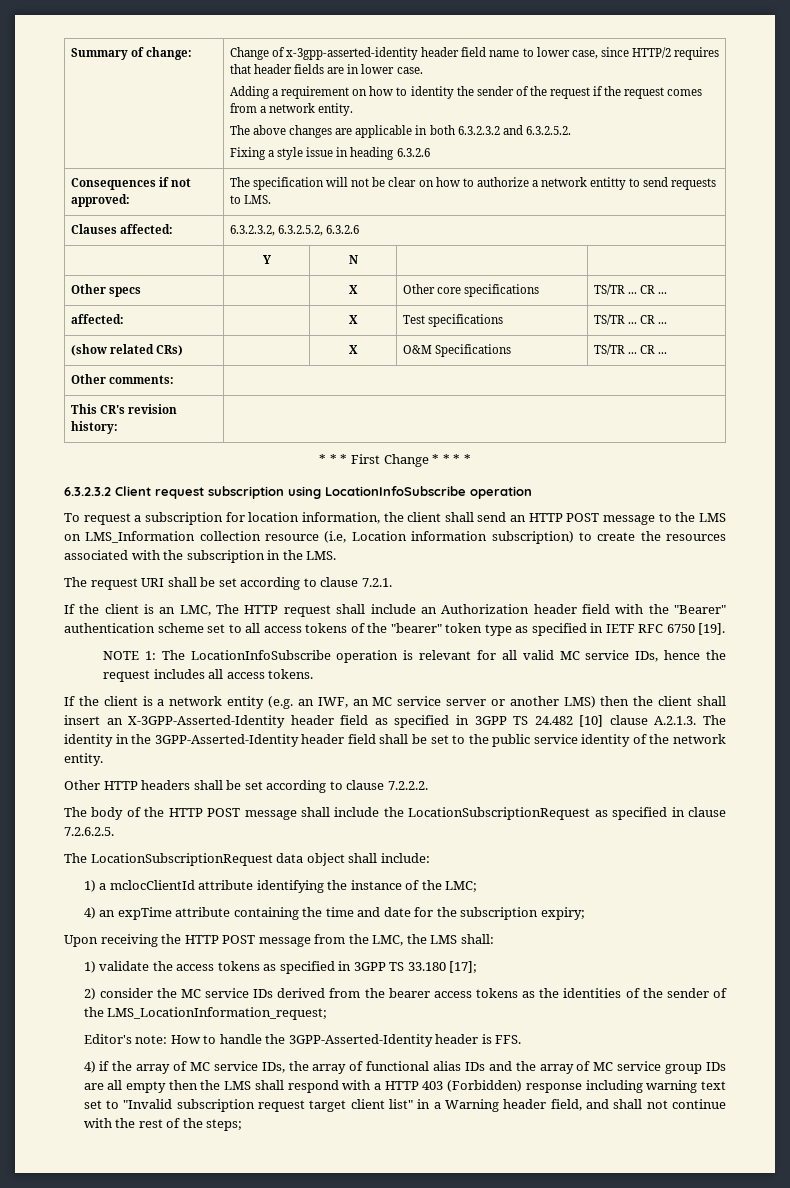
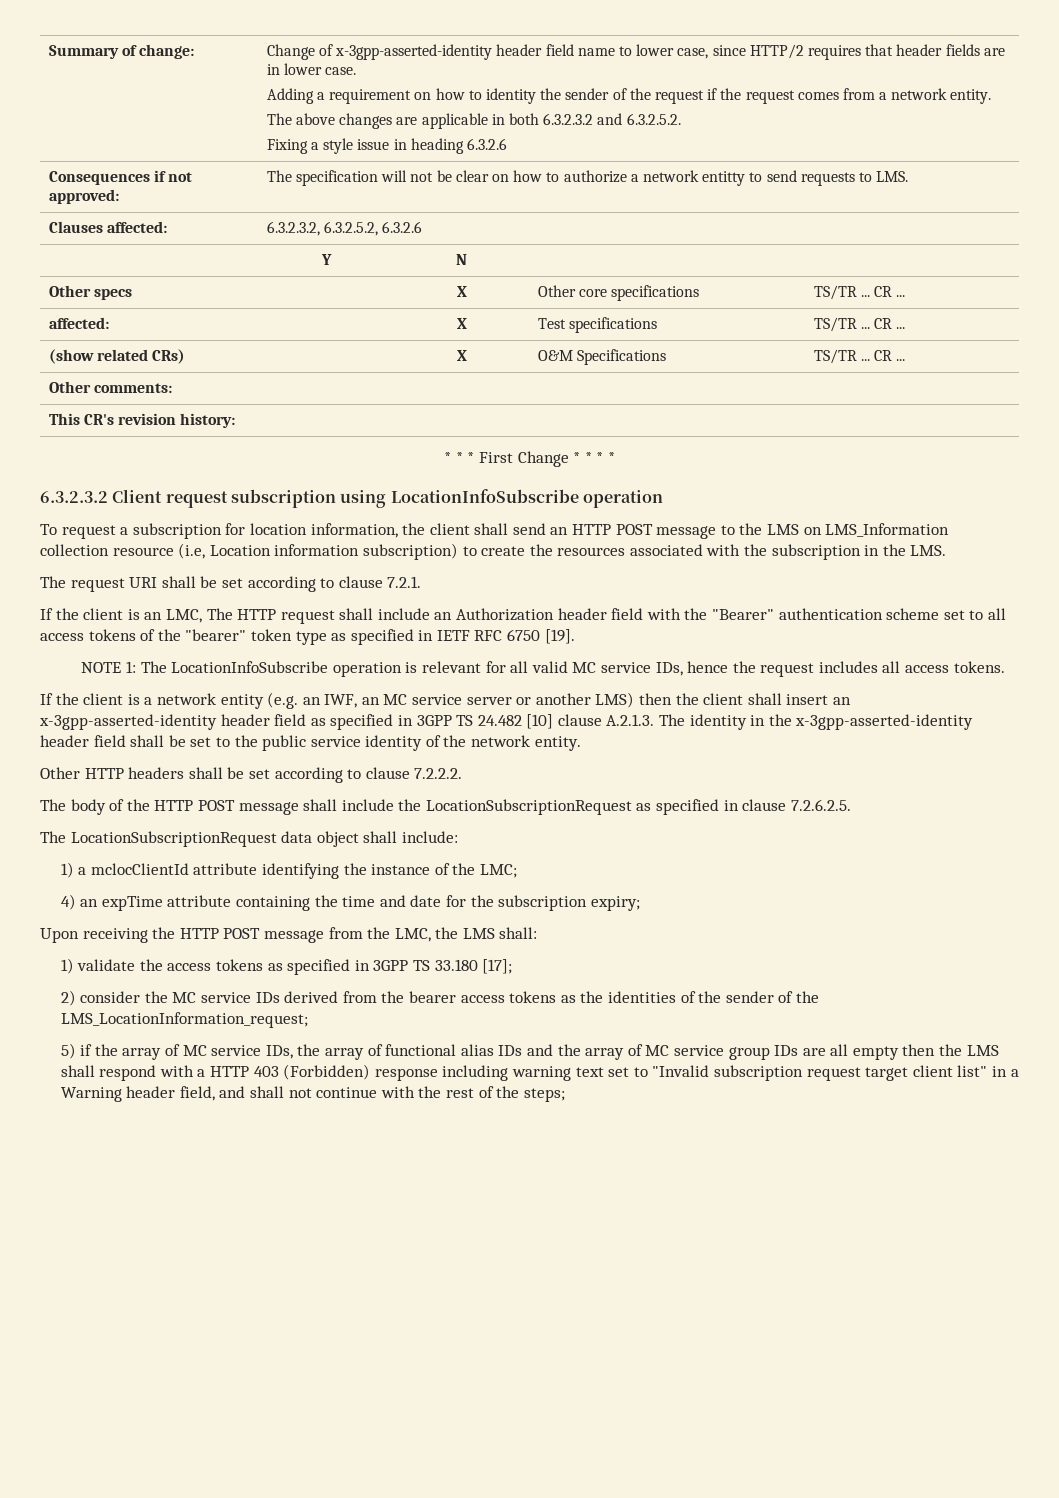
- If the client is a network entity (e.g. an IWF, an MC service server or another LMS) then the client shall insert an X-3GPP-Asserted-Identity header field as specified in 3GPP TS 24.482 [10] clause A.2.1.3. The identity in the 3GPP-Asserted-Identity header field shall be set to the public service identity of the network entity.
+ If the client is a network entity (e.g. an IWF, an MC service server or another LMS) then the client shall insert an x-3gpp-asserted-identity header field as specified in 3GPP TS 24.482 [10] clause A.2.1.3. The identity in the x-3gpp-asserted-identity header field shall be set to the public service identity of the network entity.
- Editor's note: How to handle the 3GPP-Asserted-Identity header is FFS.
- 4) if the array of MC service IDs, the array of functional alias IDs and the array of MC service group IDs are all empty then the LMS shall respond with a HTTP 403 (Forbidden) response including warning text set to "Invalid subscription request target client list" in a Warning header field, and shall not continue with the rest of the steps;
+ 5) if the array of MC service IDs, the array of functional alias IDs and the array of MC service group IDs are all empty then the LMS shall respond with a HTTP 403 (Forbidden) response including warning text set to "Invalid subscription request target client list" in a Warning header field, and shall not continue with the rest of the steps;

